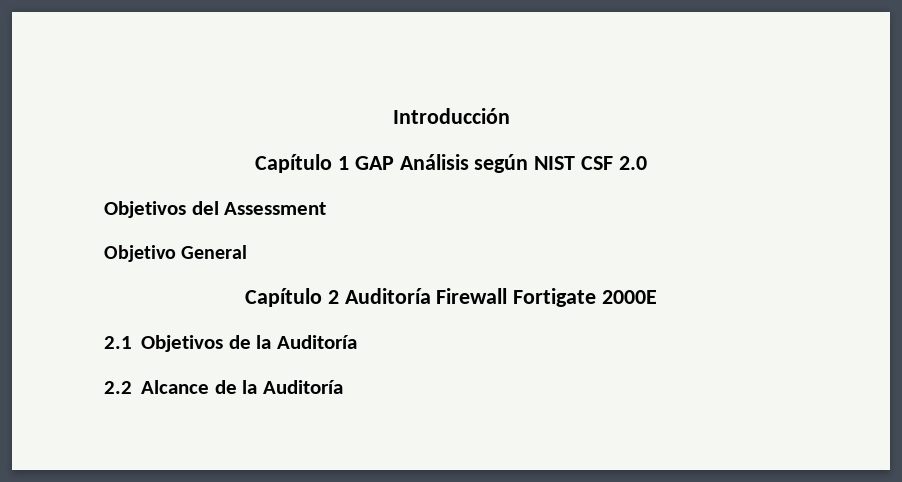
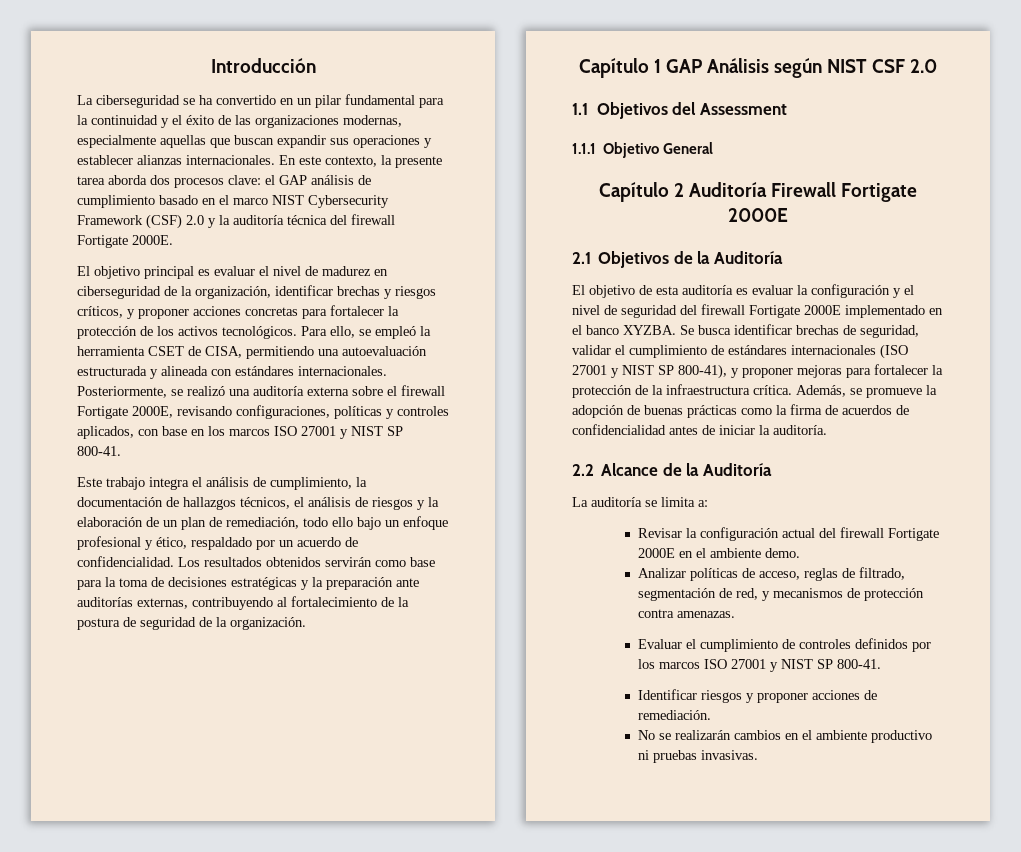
+ La ciberseguridad se ha convertido en un pilar fundamental para la continuidad y el éxito de las organizaciones modernas, especialmente aquellas que buscan expandir sus operaciones y establecer alianzas internacionales. En este contexto, la presente tarea aborda dos procesos clave: el GAP análisis de cumplimiento basado en el marco NIST Cybersecurity Framework (CSF) 2.0 y la auditoría técnica del firewall Fortigate 2000E.
+ El objetivo principal es evaluar el nivel de madurez en ciberseguridad de la organización, identificar brechas y riesgos críticos, y proponer acciones concretas para fortalecer la protección de los activos tecnológicos. Para ello, se empleó la herramienta CSET de CISA, permitiendo una autoevaluación estructurada y alineada con estándares internacionales. Posteriormente, se realizó una auditoría externa sobre el firewall Fortigate 2000E, revisando configuraciones, políticas y controles aplicados, con base en los marcos ISO 27001 y NIST SP 800-41.
+ Este trabajo integra el análisis de cumplimiento, la documentación de hallazgos técnicos, el análisis de riesgos y la elaboración de un plan de remediación, todo ello bajo un enfoque profesional y ético, respaldado por un acuerdo de confidencialidad. Los resultados obtenidos servirán como base para la toma de decisiones estratégicas y la preparación ante auditorías externas, contribuyendo al fortalecimiento de la postura de seguridad de la organización.
- Objetivos del Assessment
+ 1.1 Objetivos del Assessment
- Objetivo General
+ 1.1.1 Objetivo General
+ El objetivo de esta auditoría es evaluar la configuración y el nivel de seguridad del firewall Fortigate 2000E implementado en el banco XYZBA. Se busca identificar brechas de seguridad, validar el cumplimiento de estándares internacionales (ISO 27001 y NIST SP 800-41), y proponer mejoras para fortalecer la protección de la infraestructura crítica. Además, se promueve la adopción de buenas prácticas como la firma de acuerdos de confidencialidad antes de iniciar la auditoría.
+ La auditoría se limita a:
+ Revisar la configuración actual del firewall Fortigate 2000E en el ambiente demo.
+ Analizar políticas de acceso, reglas de filtrado, segmentación de red, y mecanismos de protección contra amenazas.
+ Evaluar el cumplimiento de controles definidos por los marcos ISO 27001 y NIST SP 800-41.
+ Identificar riesgos y proponer acciones de remediación.
+ No se realizarán cambios en el ambiente productivo ni pruebas invasivas.

